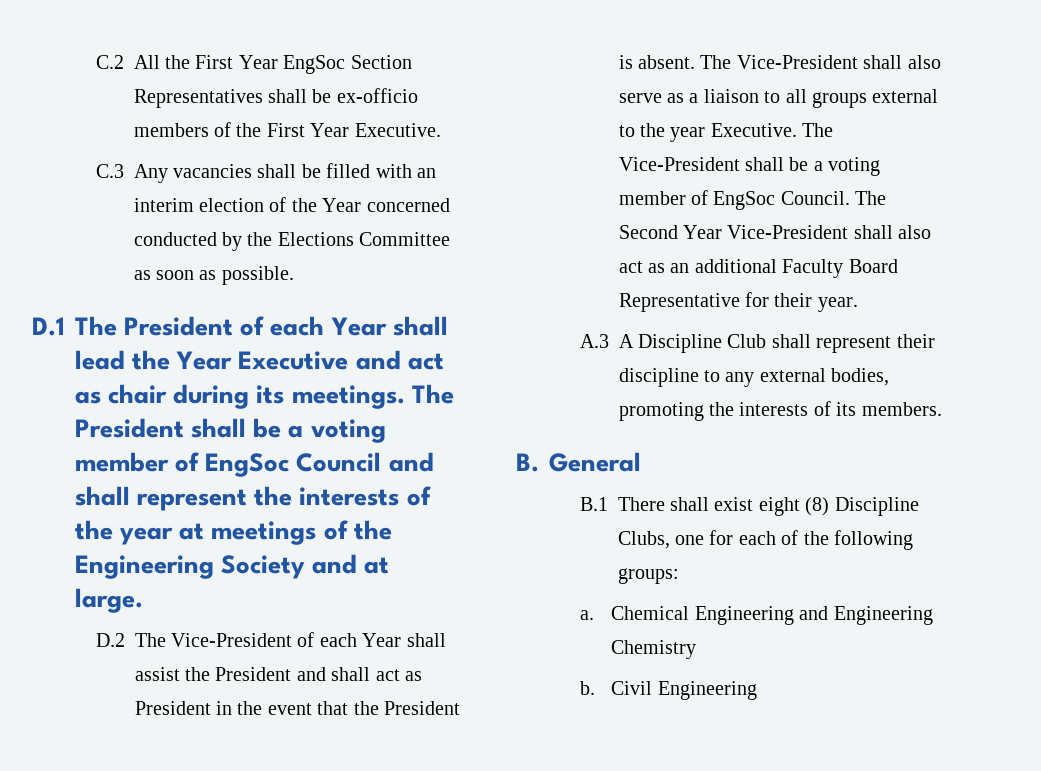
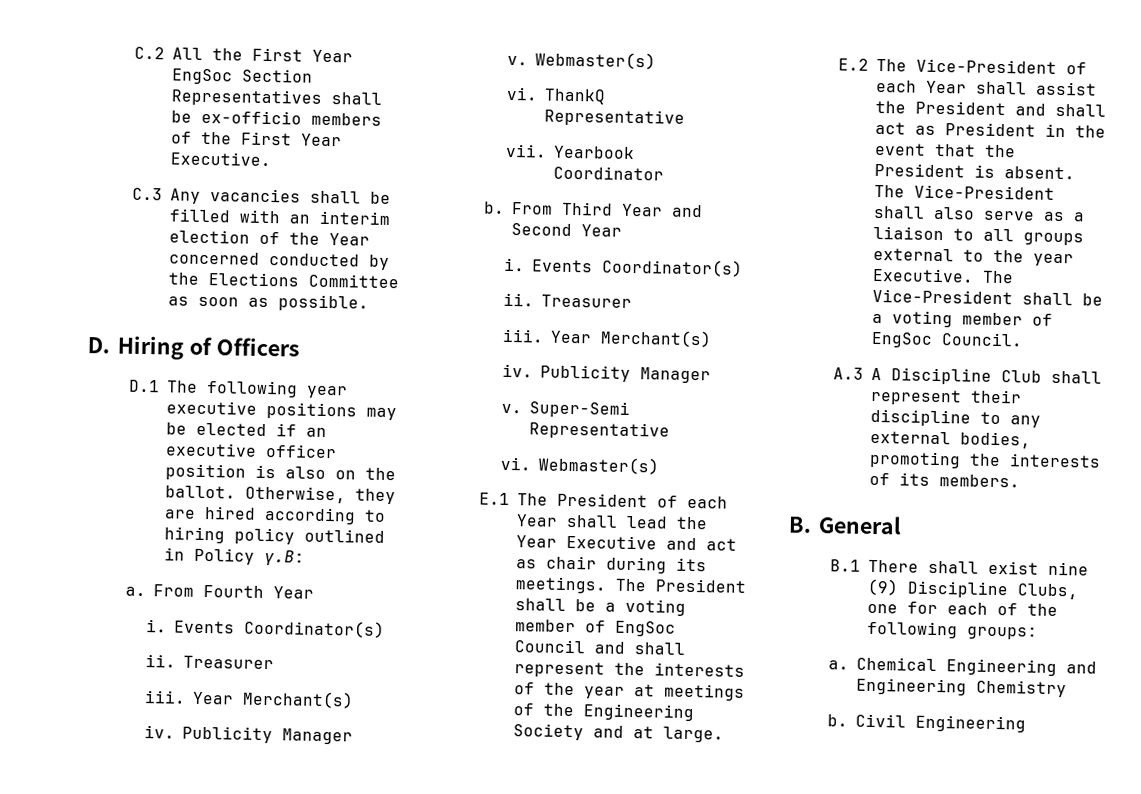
- D.1 The President of each Year shall lead the Year Executive and act as chair during its meetings.
+ D. Hiring of Officers
+ D.1 The following year executive positions may be elected if an executive officer position is also on the ballot. Otherwise, they are hired according to hiring policy outlined in Policy γ.B:
+ a. From Fourth Year
+ i. Events Coordinator(s)
+ ii. Treasurer
+ iii. Year Merchant(s)
+ iv. Publicity Manager
+ v. Webmaster(s)
+ vi. ThankQ Representative
+ vii. Yearbook Coordinator
+ b. From Third Year and Second Year
+ i. Events Coordinator(s)
+ ii. Treasurer
+ iii. Year Merchant(s)
+ iv. Publicity Manager
+ v. Super-Semi Representative
+ vi. Webmaster(s)
+ E.1 The President of each Year shall lead the Year Executive and act as chair during its meetings.
- D.2 The Vice-President of each Year shall assist the President and shall act as President in the event that the President is absent.
+ E.2 The Vice-President of each Year shall assist the President and shall act as President in the event that the President is absent.
- The Second Year Vice-President shall also act as an additional Faculty Board Representative for their year.
- B.1 There shall exist eight (8) Discipline Clubs, one for each of the following groups:
+ B.1 There shall exist nine (9) Discipline Clubs, one for each of the following groups:

